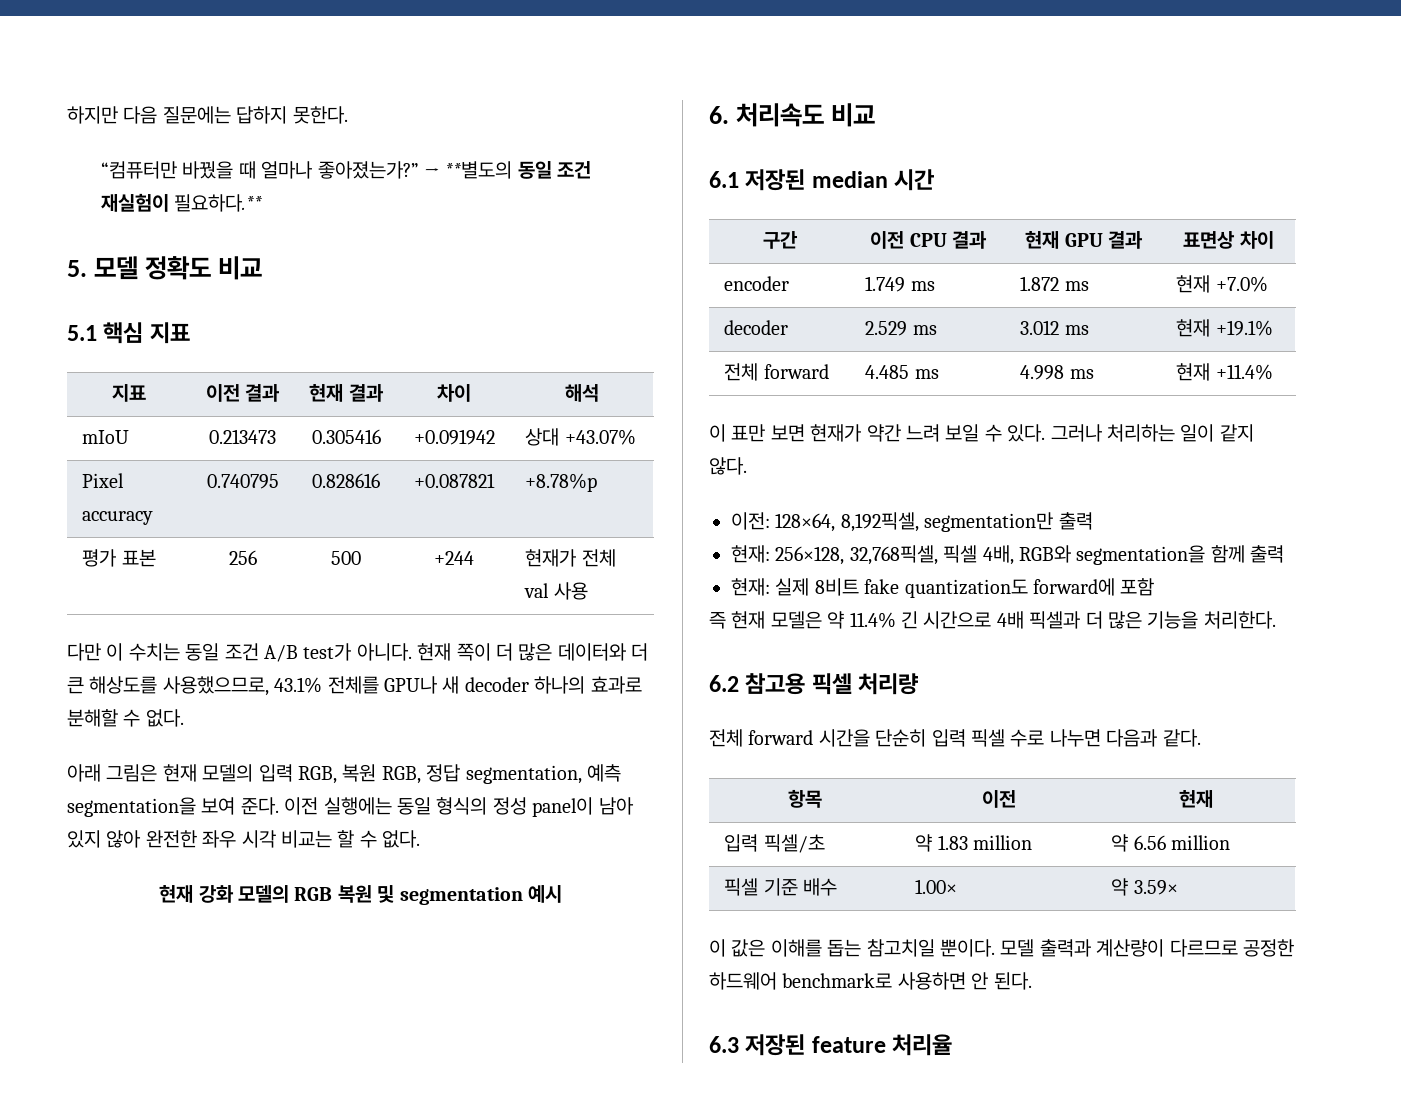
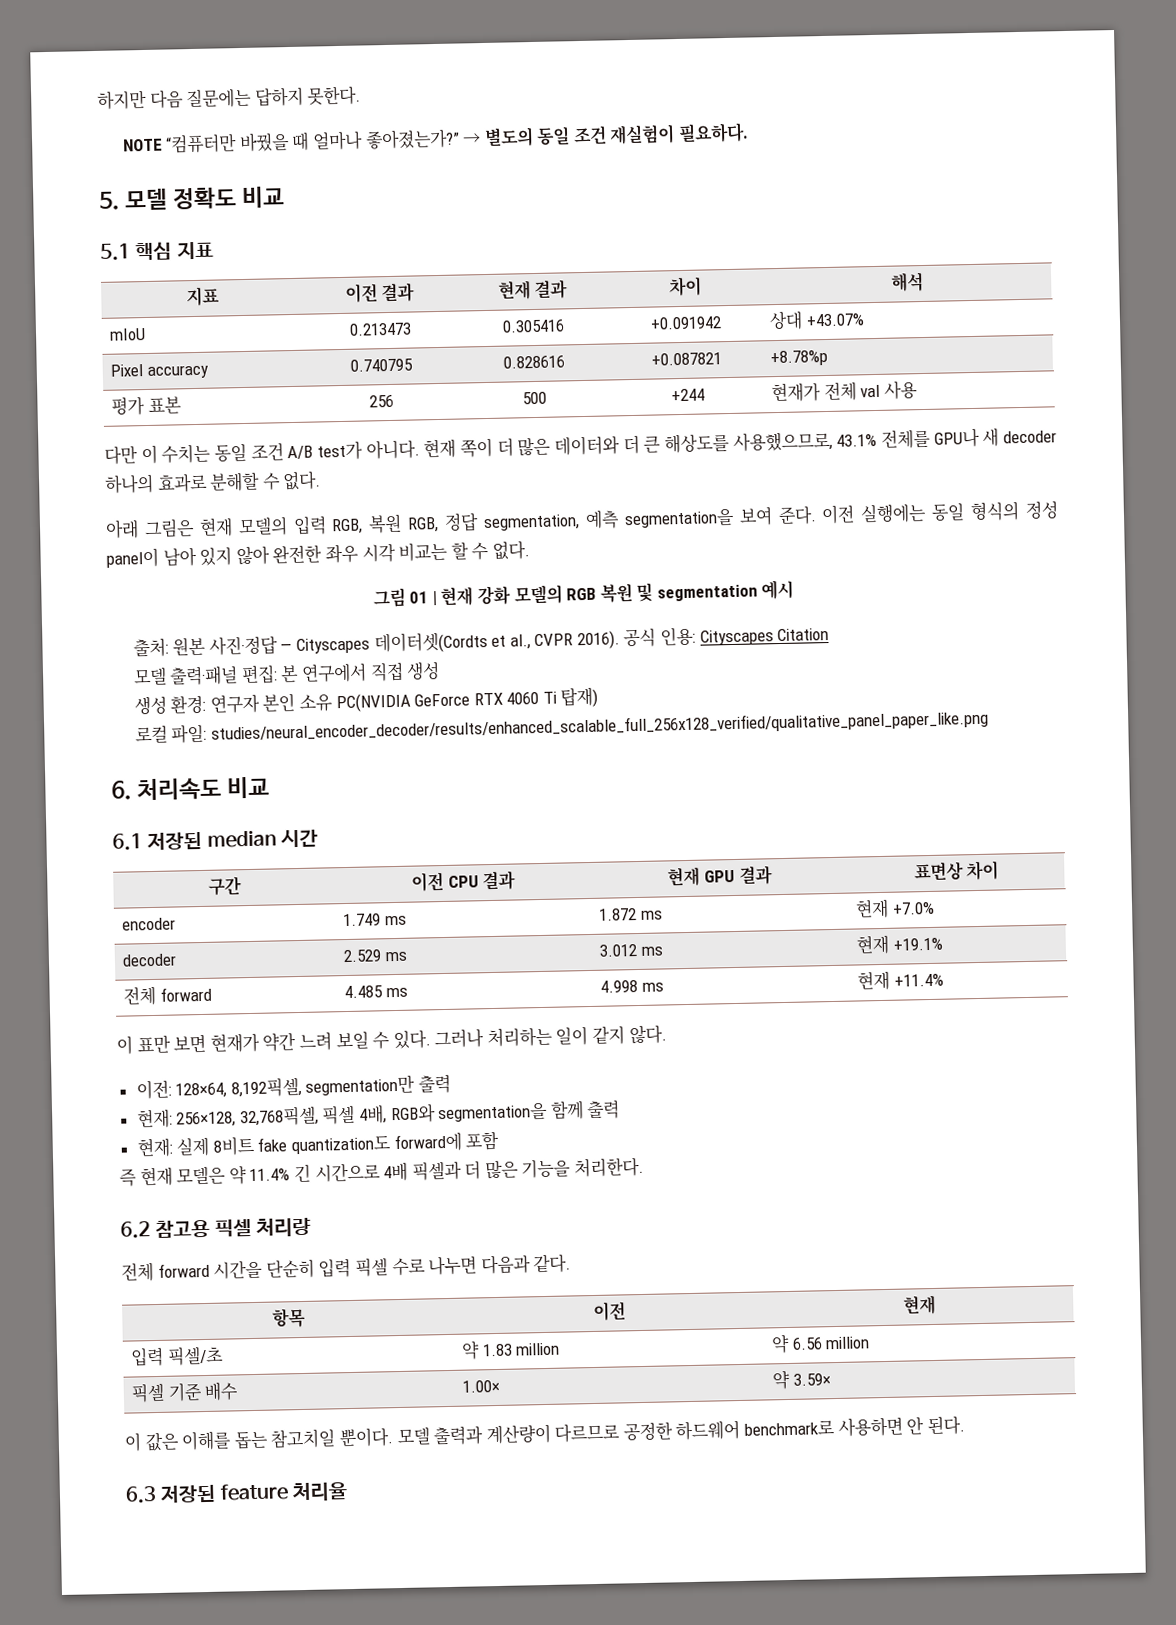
- “컴퓨터만 바꿨을 때 얼마나 좋아졌는가?”
+ NOTE “컴퓨터만 바꿨을 때 얼마나 좋아졌는가?”
- → **별도의 동일 조건 재실험이 필요하다.**
+ → 별도의 동일 조건 재실험이 필요하다.
- 현재 강화 모델의 RGB 복원 및 segmentation 예시
+ 그림 01 | 현재 강화 모델의 RGB 복원 및 segmentation 예시
+ 출처: 원본 사진·정답 — Cityscapes 데이터셋(Cordts et al., CVPR 2016). 공식 인용: Cityscapes Citation
+ 모델 출력·패널 편집: 본 연구에서 직접 생성
+ 생성 환경: 연구자 본인 소유 PC(NVIDIA GeForce RTX 4060 Ti 탑재)
+ 로컬 파일: studies/neural_encoder_decoder/results/enhanced_scalable_full_256x128_verified/qualitative_panel_paper_like.png

